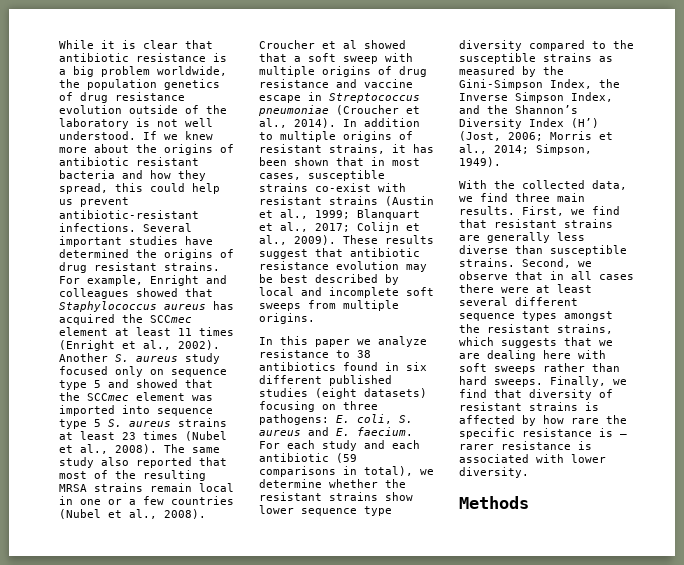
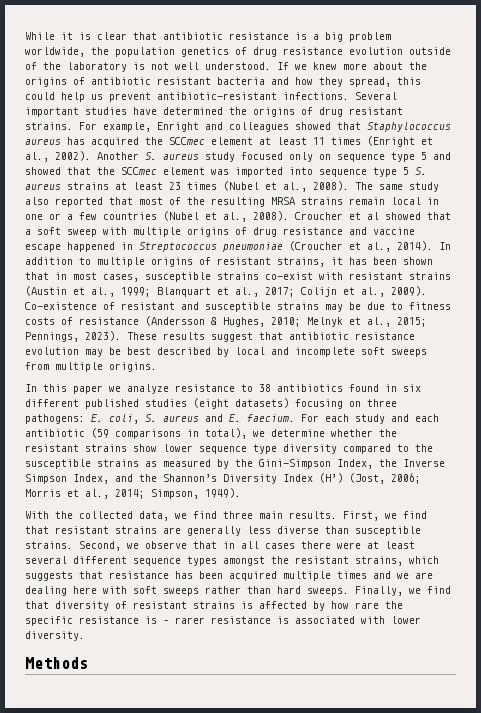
- Croucher et al showed that a soft sweep with multiple origins of drug resistance and vaccine escape in Streptococcus pneumoniae (Croucher et al., 2014).
+ Croucher et al showed that a soft sweep with multiple origins of drug resistance and vaccine escape happened in Streptococcus pneumoniae (Croucher et al., 2014).
+ Co-existence of resistant and susceptible strains may be due to fitness costs of resistance (Andersson & Hughes, 2010; Melnyk et al., 2015; Pennings, 2023).
- Second, we observe that in all cases there were at least several different sequence types amongst the resistant strains, which suggests that we are dealing here with soft sweeps rather than hard sweeps.
+ Second, we observe that in all cases there were at least several different sequence types amongst the resistant strains, which suggests that resistance has been acquired multiple times and we are dealing here with soft sweeps rather than hard sweeps.

